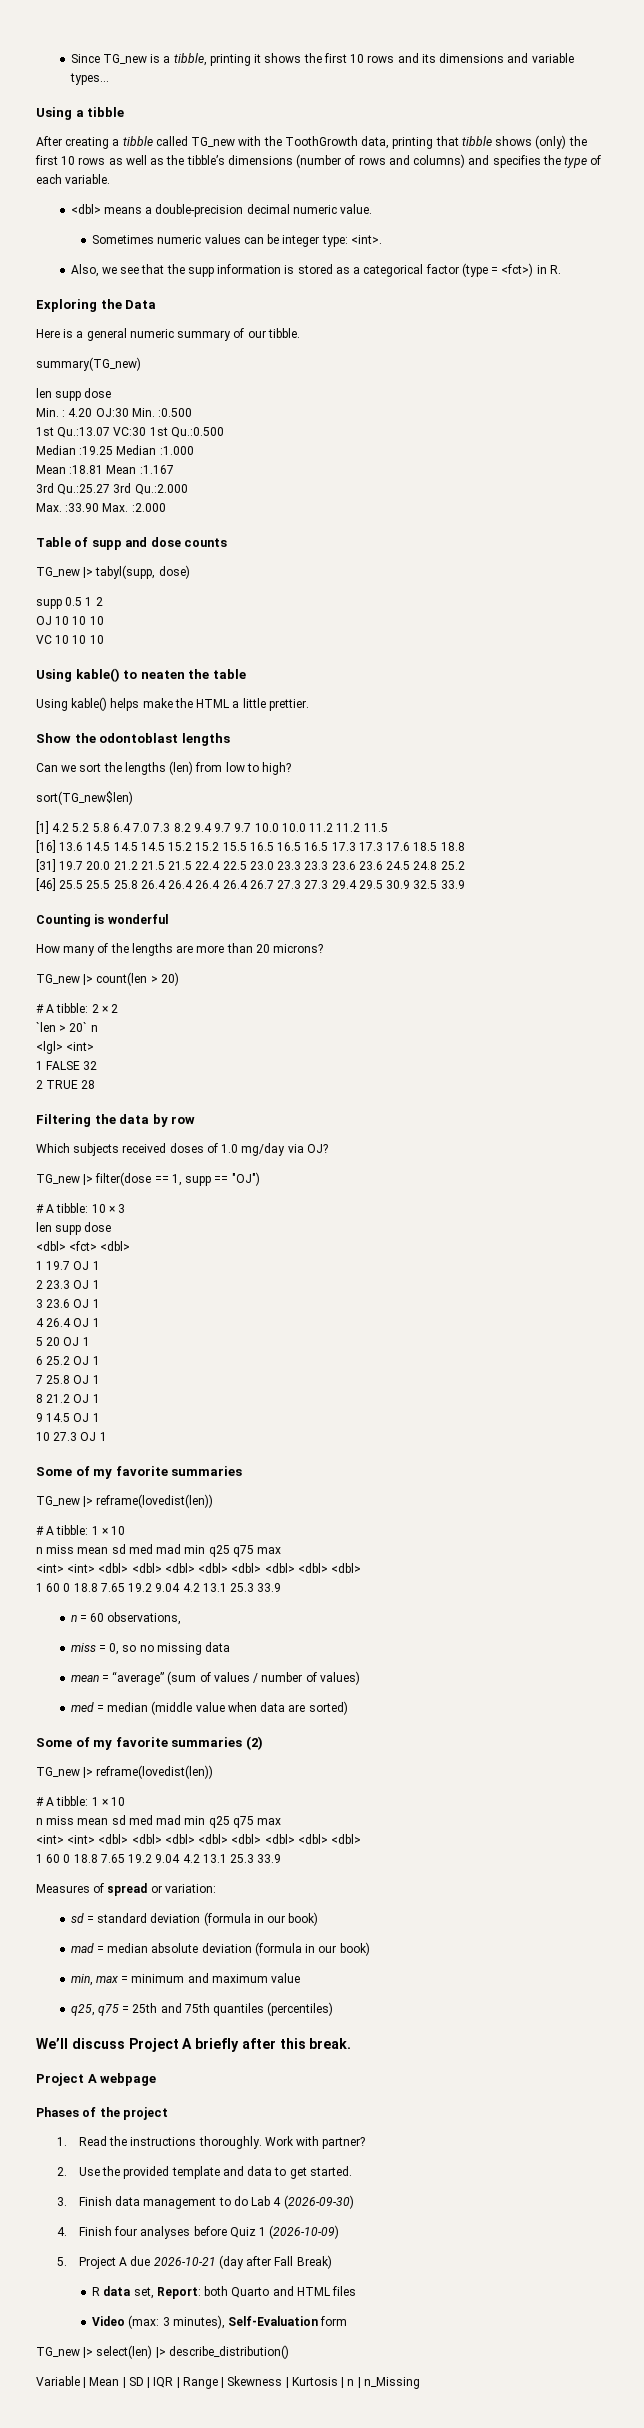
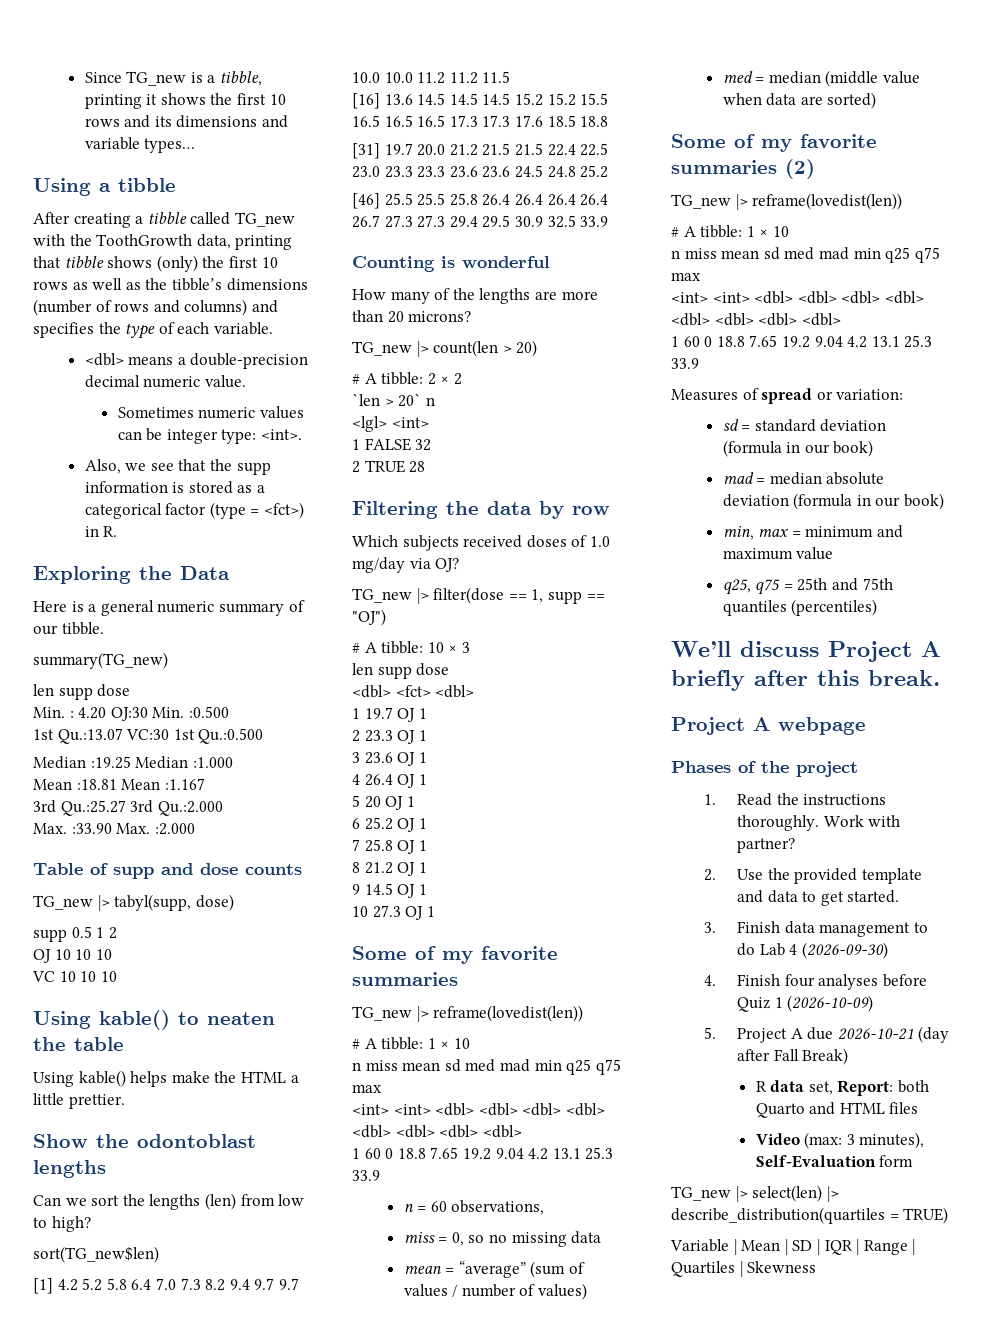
- TG_new |> select(len) |> describe_distribution()
+ TG_new |> select(len) |> describe_distribution(quartiles = TRUE)
- Variable | Mean | SD | IQR | Range | Skewness | Kurtosis | n | n_Missing
+ Variable | Mean | SD | IQR | Range | Quartiles | Skewness

